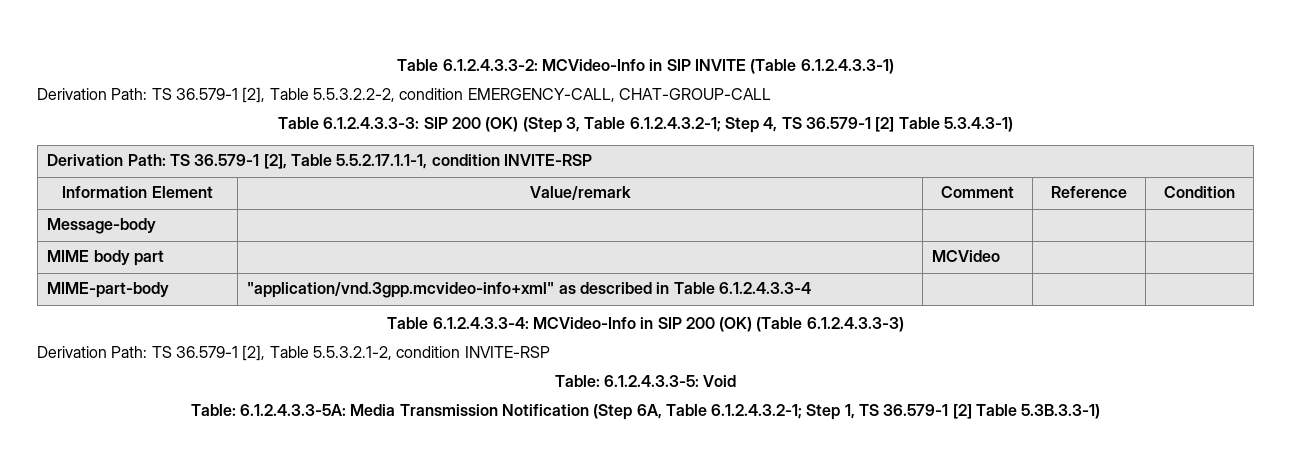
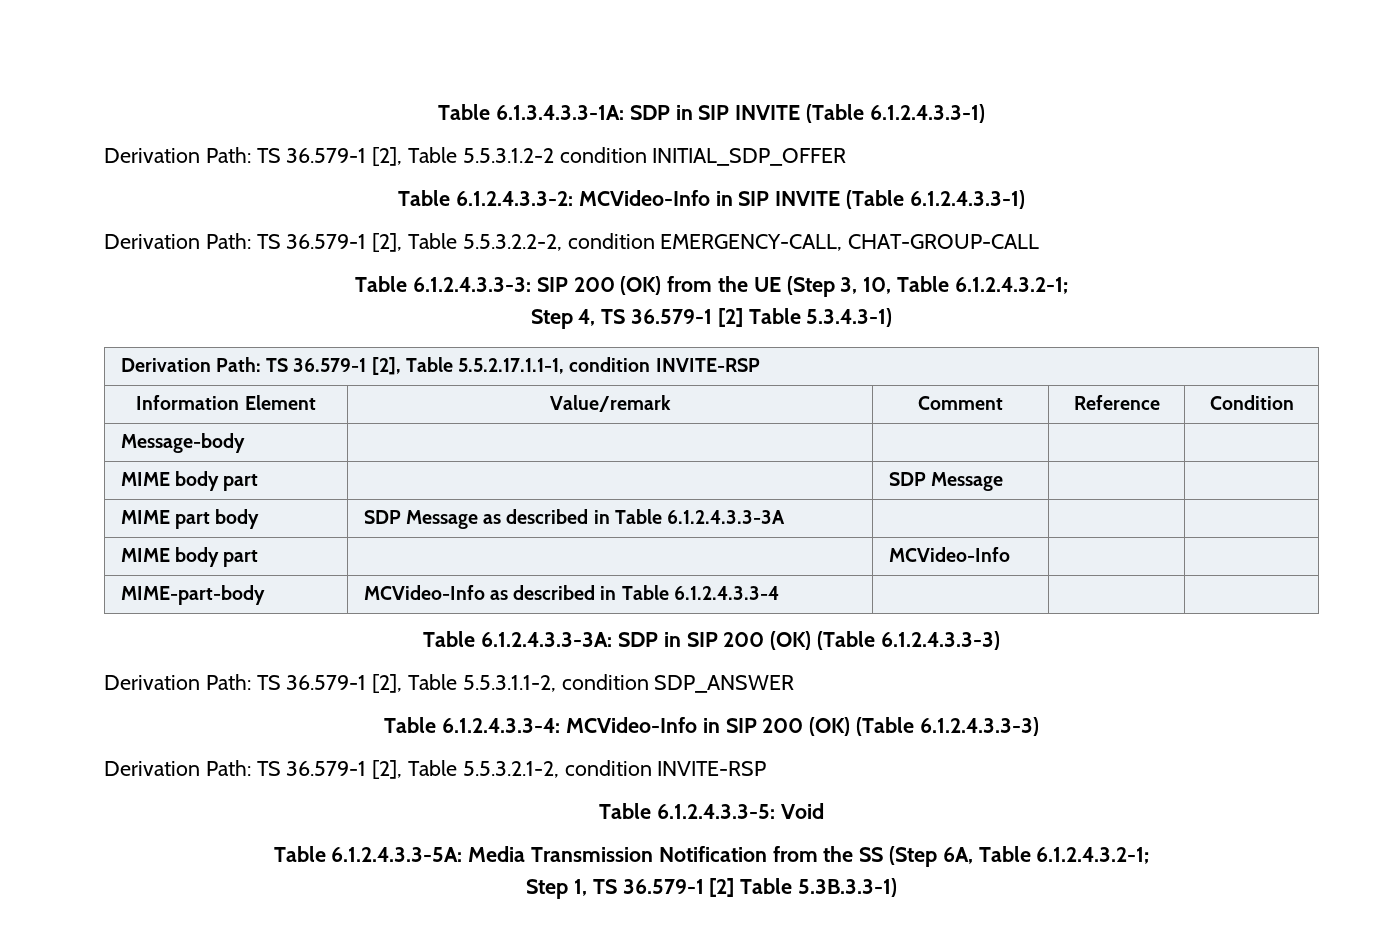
+ Table 6.1.3.4.3.3-1A: SDP in SIP INVITE (Table 6.1.2.4.3.3-1)
+ Derivation Path: TS 36.579-1 [2], Table 5.5.3.1.2-2 condition INITIAL_SDP_OFFER
- Table 6.1.2.4.3.3-3: SIP 200 (OK) (Step 3, Table 6.1.2.4.3.2-1; Step 4, TS 36.579-1 [2] Table 5.3.4.3-1)
+ Table 6.1.2.4.3.3-3: SIP 200 (OK) from the UE (Step 3, 10, Table 6.1.2.4.3.2-1;
+ Step 4, TS 36.579-1 [2] Table 5.3.4.3-1)
- MIME body part | | MCVideo | |
+ MIME body part | | SDP Message | |
+ MIME part body | SDP Message as described in Table 6.1.2.4.3.3-3A | | |
+ MIME body part | | MCVideo-Info | |
- MIME-part-body | "application/vnd.3gpp.mcvideo-info+xml" as described in Table 6.1.2.4.3.3-4 | | |
+ MIME-part-body | MCVideo-Info as described in Table 6.1.2.4.3.3-4 | | |
+ Table 6.1.2.4.3.3-3A: SDP in SIP 200 (OK) (Table 6.1.2.4.3.3-3)
+ Derivation Path: TS 36.579-1 [2], Table 5.5.3.1.1-2, condition SDP_ANSWER
- Table: 6.1.2.4.3.3-5: Void
+ Table 6.1.2.4.3.3-5: Void
- Table: 6.1.2.4.3.3-5A: Media Transmission Notification (Step 6A, Table 6.1.2.4.3.2-1; Step 1, TS 36.579-1 [2] Table 5.3B.3.3-1)
+ Table 6.1.2.4.3.3-5A: Media Transmission Notification from the SS (Step 6A, Table 6.1.2.4.3.2-1;
+ Step 1, TS 36.579-1 [2] Table 5.3B.3.3-1)

